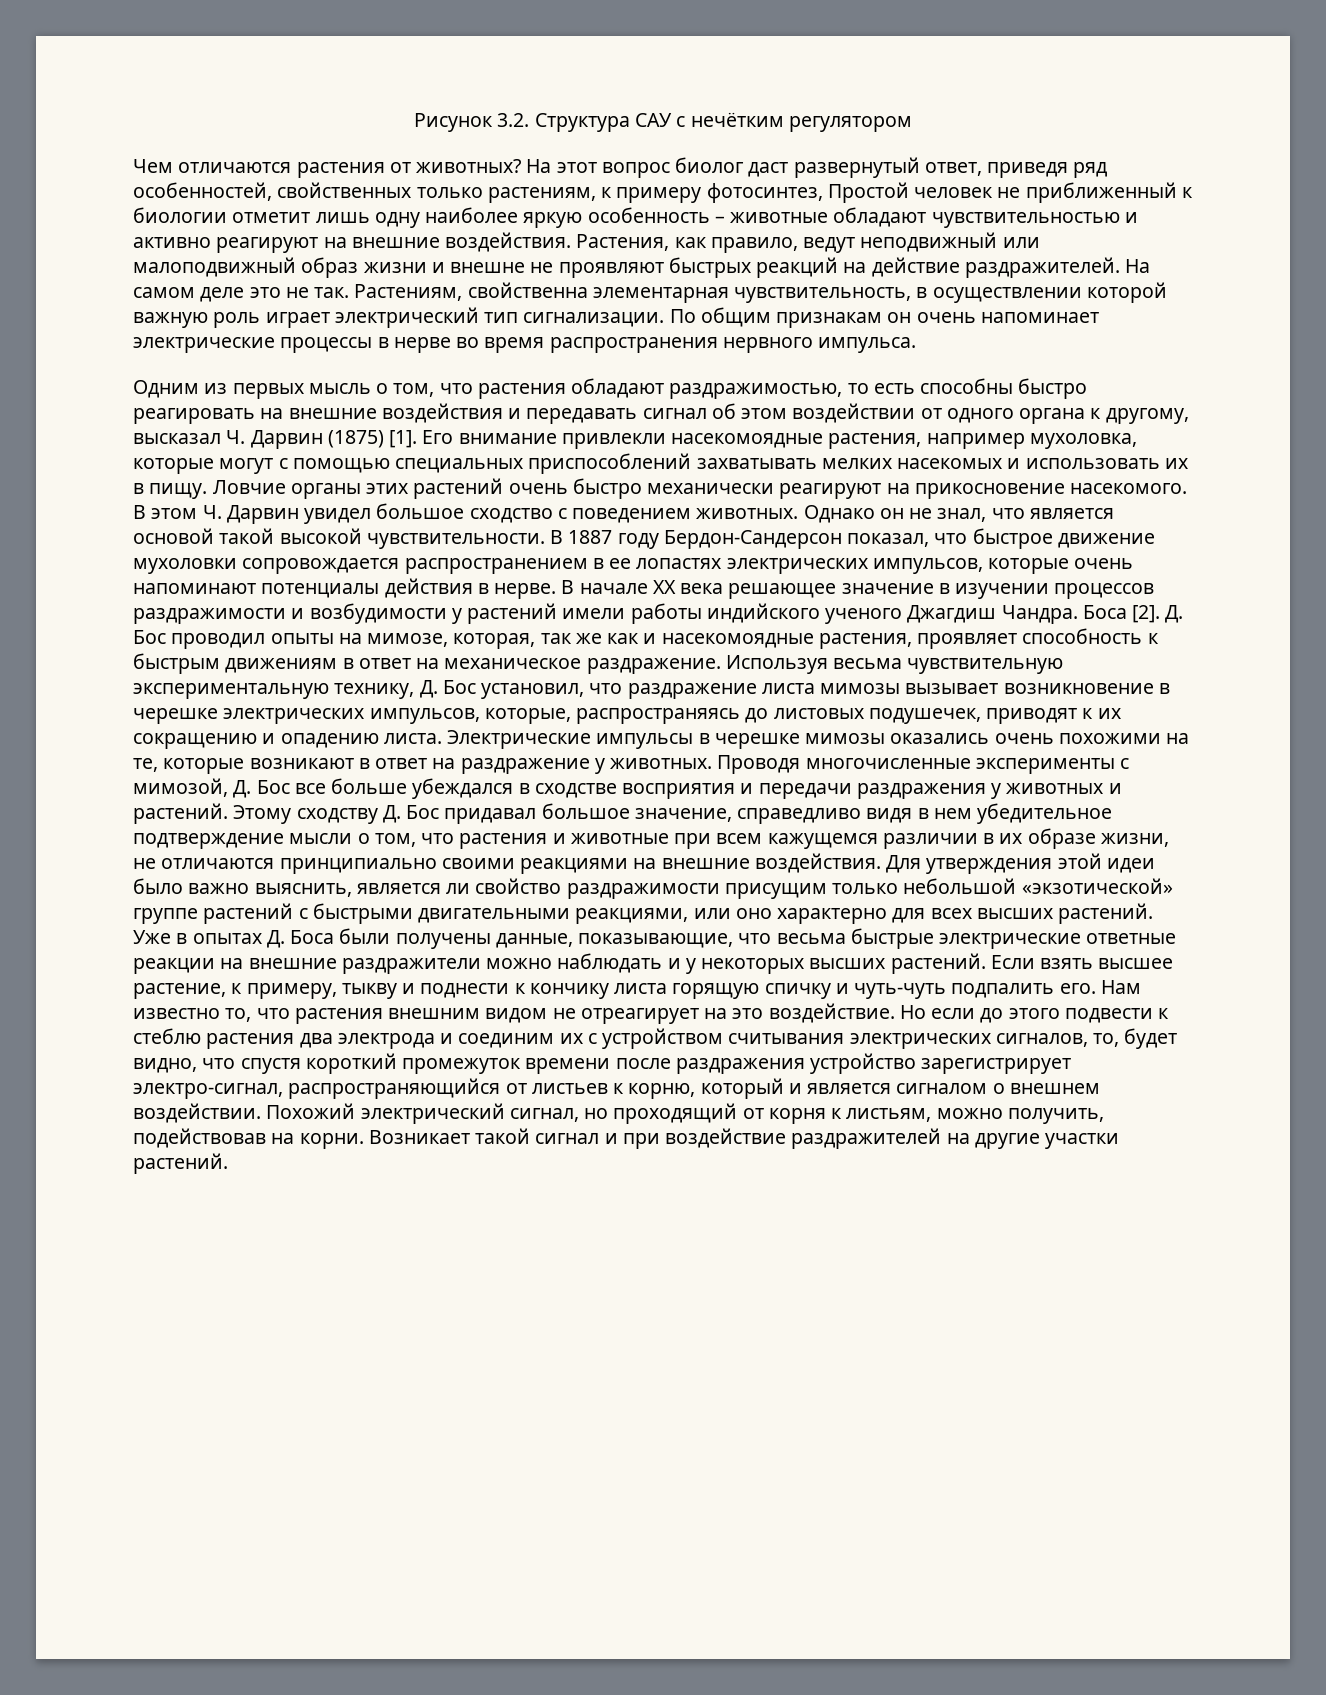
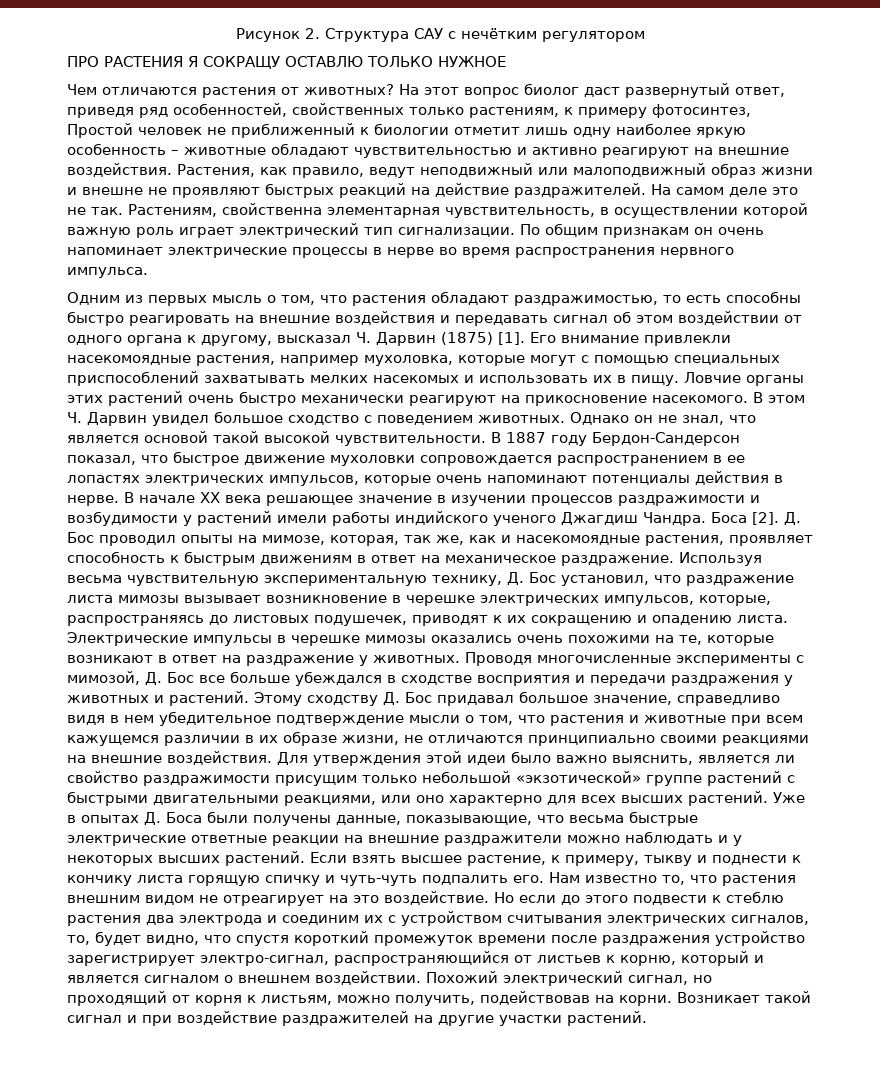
- Рисунок 3.2. Структура САУ с нечётким регулятором
+ Рисунок 2. Структура САУ с нечётким регулятором
+ ПРО РАСТЕНИЯ Я СОКРАЩУ ОСТАВЛЮ ТОЛЬКО НУЖНОЕ
- Д. Бос проводил опыты на мимозе, которая, так же как и насекомоядные растения, проявляет способность к быстрым движениям в ответ на механическое раздражение.
+ Д. Бос проводил опыты на мимозе, которая, так же, как и насекомоядные растения, проявляет способность к быстрым движениям в ответ на механическое раздражение.

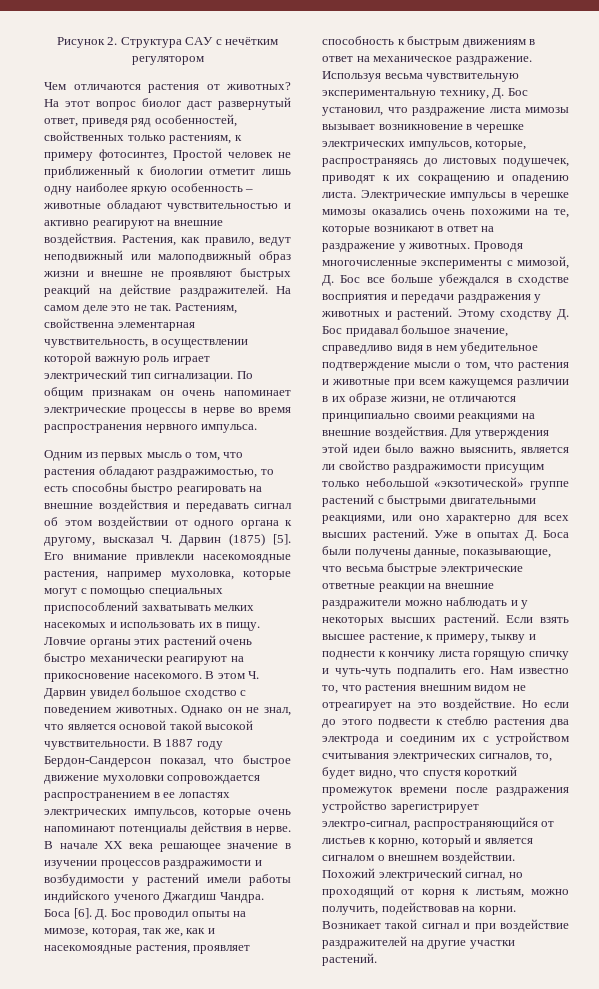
- ПРО РАСТЕНИЯ Я СОКРАЩУ ОСТАВЛЮ ТОЛЬКО НУЖНОЕ
- Одним из первых мысль о том, что растения обладают раздражимостью, то есть способны быстро реагировать на внешние воздействия и передавать сигнал об этом воздействии от одного органа к другому, высказал Ч. Дарвин (1875) [1].
+ Одним из первых мысль о том, что растения обладают раздражимостью, то есть способны быстро реагировать на внешние воздействия и передавать сигнал об этом воздействии от одного органа к другому, высказал Ч. Дарвин (1875) [5].
- Боса [2].
+ Боса [6].

